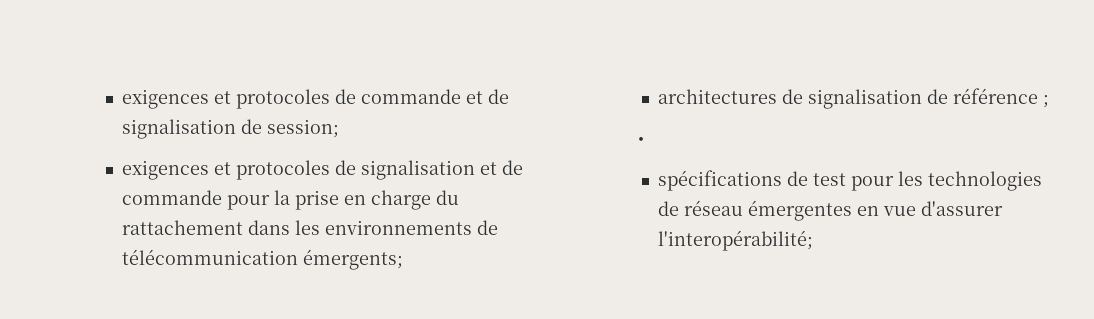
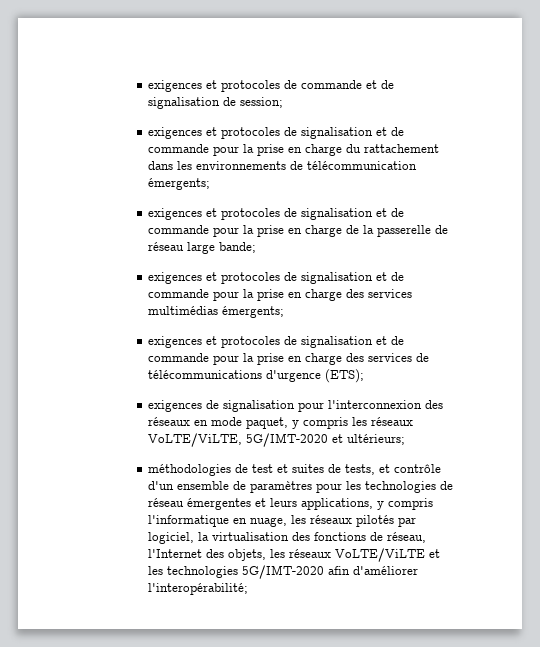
- architectures de signalisation de référence ;
- •
- spécifications de test pour les technologies de réseau émergentes en vue d'assurer l'interopérabilité;
+ exigences et protocoles de signalisation et de commande pour la prise en charge de la passerelle de réseau large bande;
+ exigences et protocoles de signalisation et de commande pour la prise en charge des services multimédias émergents;
+ exigences et protocoles de signalisation et de commande pour la prise en charge des services de télécommunications d'urgence (ETS);
+ exigences de signalisation pour l'interconnexion des réseaux en mode paquet, y compris les réseaux VoLTE/ViLTE, 5G/IMT-2020 et ultérieurs;
+ méthodologies de test et suites de tests, et contrôle d'un ensemble de paramètres pour les technologies de réseau émergentes et leurs applications, y compris l'informatique en nuage, les réseaux pilotés par logiciel, la virtualisation des fonctions de réseau, l'Internet des objets, les réseaux VoLTE/ViLTE et les technologies 5G/IMT-2020 afin d'améliorer l'interopérabilité;

